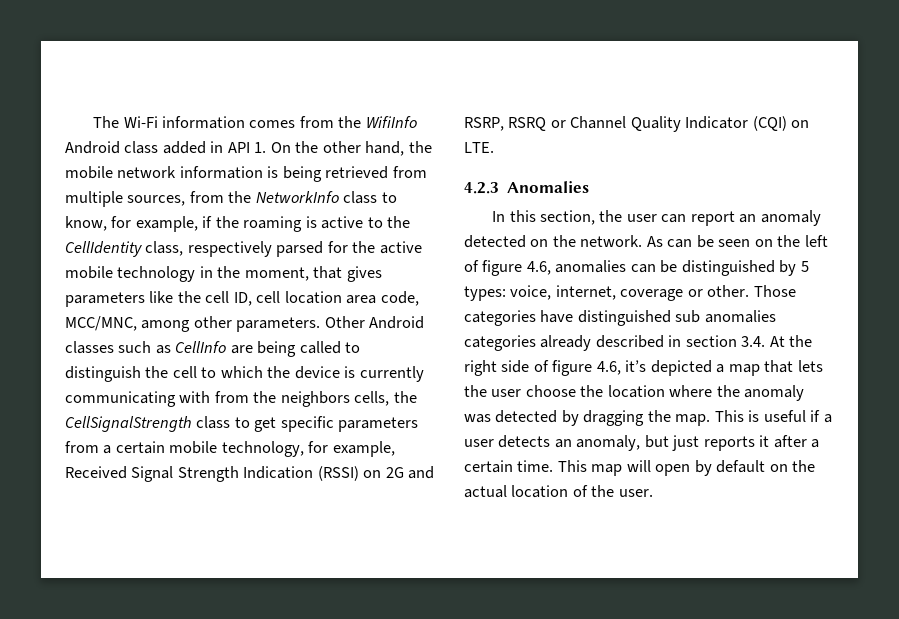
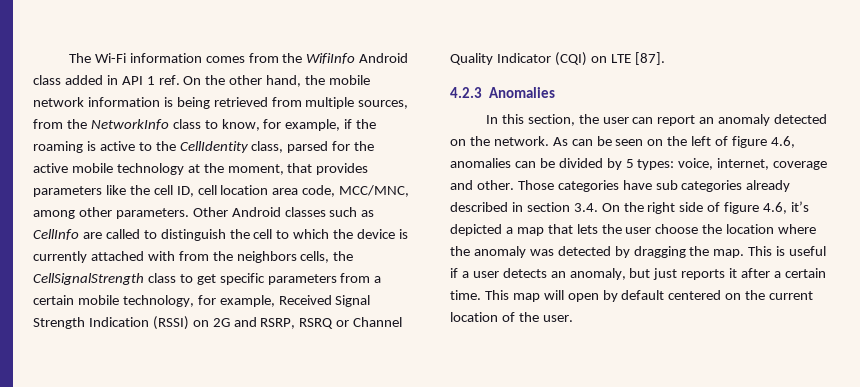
- The Wi-Fi information comes from the WifiInfo Android class added in API 1. On the other hand, the mobile network information is being retrieved from multiple sources, from the NetworkInfo class to know, for example, if the roaming is active to the CellIdentity class, respectively parsed for the active mobile technology in the moment, that gives parameters like the cell ID, cell location area code, MCC/MNC, among other parameters.
+ The Wi-Fi information comes from the WifiInfo Android class added in API 1 ref. On the other hand, the mobile network information is being retrieved from multiple sources, from the NetworkInfo class to know, for example, if the roaming is active to the CellIdentity class, parsed for the active mobile technology at the moment, that provides parameters like the cell ID, cell location area code, MCC/MNC, among other parameters.
- Other Android classes such as CellInfo are being called to distinguish the cell to which the device is currently communicating with from the neighbors cells, the CellSignalStrength class to get specific parameters from a certain mobile technology, for example, Received Signal Strength Indication (RSSI) on 2G and RSRP, RSRQ or Channel Quality Indicator (CQI) on LTE.
+ Other Android classes such as CellInfo are called to distinguish the cell to which the device is currently attached with from the neighbors cells, the CellSignalStrength class to get specific parameters from a certain mobile technology, for example, Received Signal Strength Indication (RSSI) on 2G and RSRP, RSRQ or Channel Quality Indicator (CQI) on LTE [87].
- As can be seen on the left of figure 4.6, anomalies can be distinguished by 5 types: voice, internet, coverage or other.
+ As can be seen on the left of figure 4.6, anomalies can be divided by 5 types: voice, internet, coverage and other.
- Those categories have distinguished sub anomalies categories already described in section 3.4. At the right side of figure 4.6, it’s depicted a map that lets the user choose the location where the anomaly was detected by dragging the map.
+ Those categories have sub categories already described in section 3.4. On the right side of figure 4.6, it’s depicted a map that lets the user choose the location where the anomaly was detected by dragging the map.
- This map will open by default on the actual location of the user.
+ This map will open by default centered on the current location of the user.

